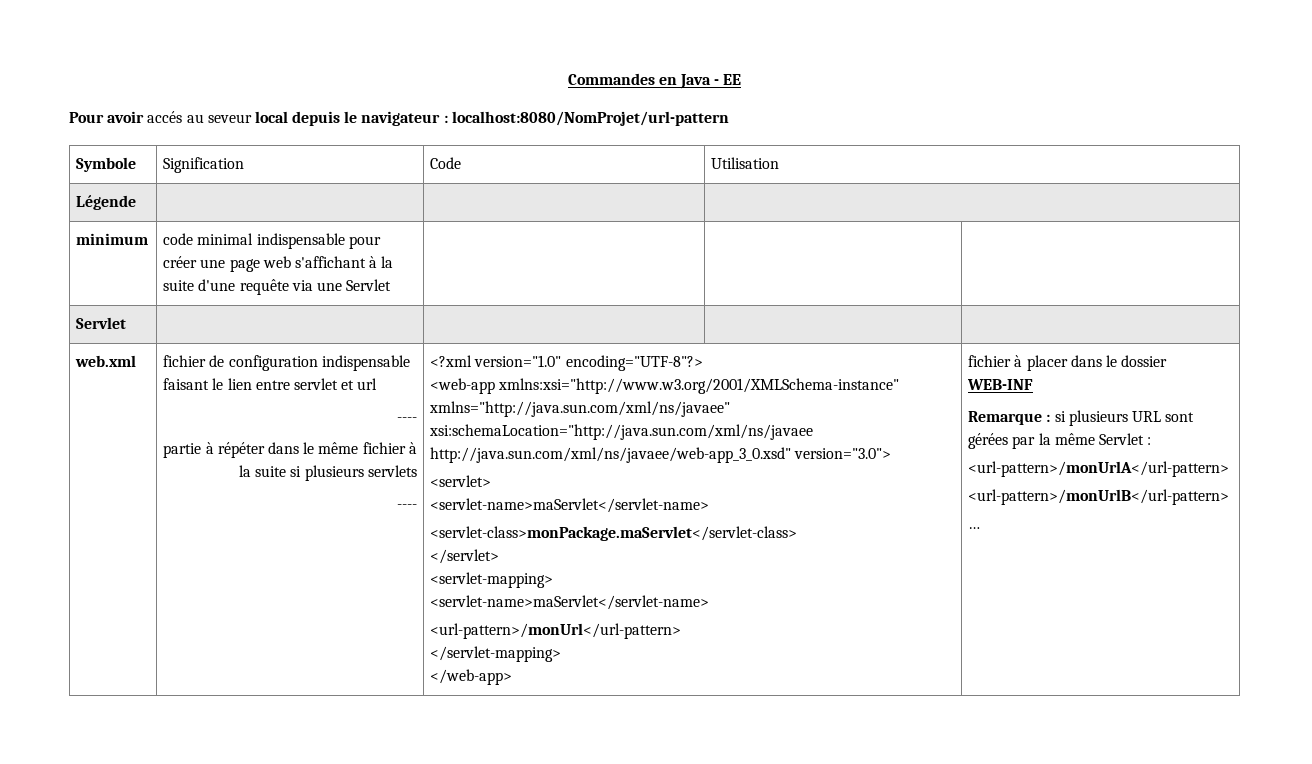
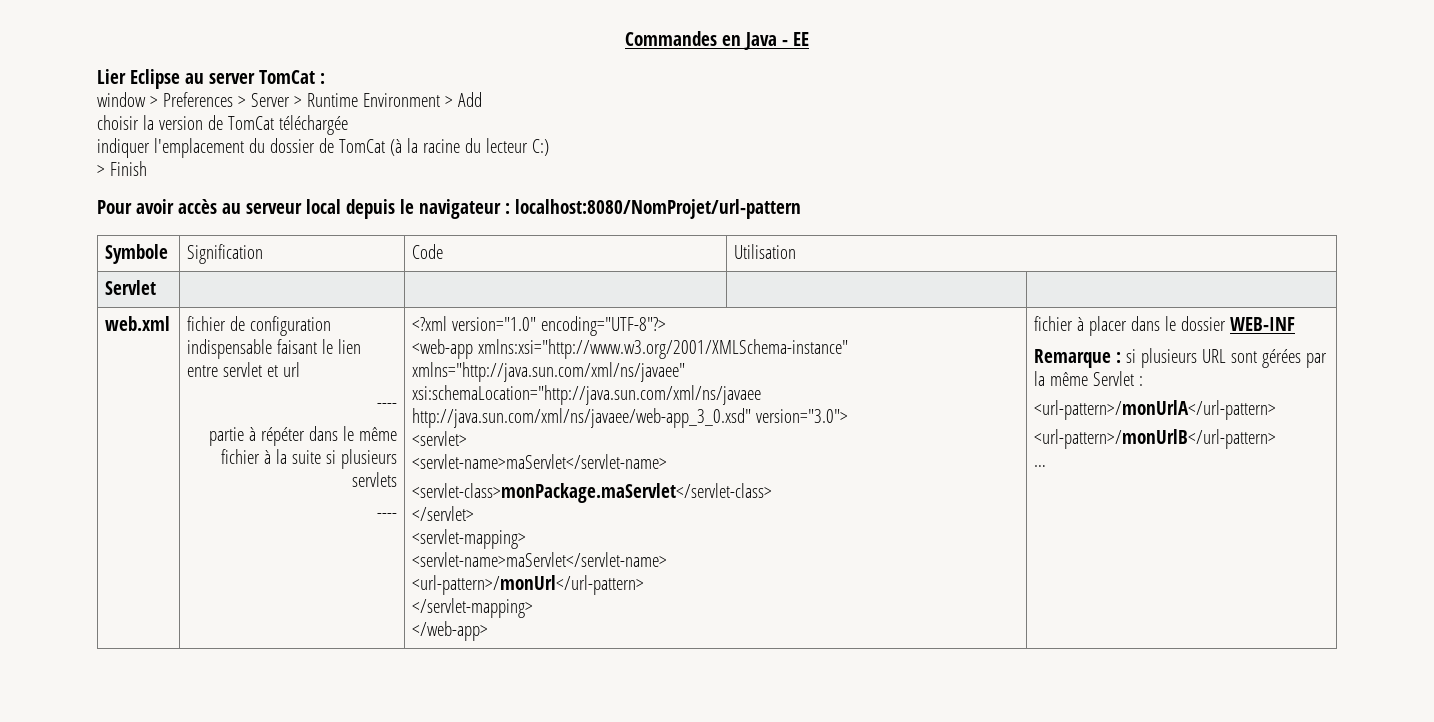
+ Lier Eclipse au server TomCat :
+ window > Preferences > Server > Runtime Environment > Add
+ choisir la version de TomCat téléchargée
+ indiquer l'emplacement du dossier de TomCat (à la racine du lecteur C:)
+ > Finish
- Pour avoir accés au seveur local depuis le navigateur : localhost:8080/NomProjet/url-pattern
+ Pour avoir accès au serveur local depuis le navigateur : localhost:8080/NomProjet/url-pattern
- Légende | | |
- minimum | code minimal indispensable pour créer une page web s'affichant à la suite d'une requête via une Servlet | | |

